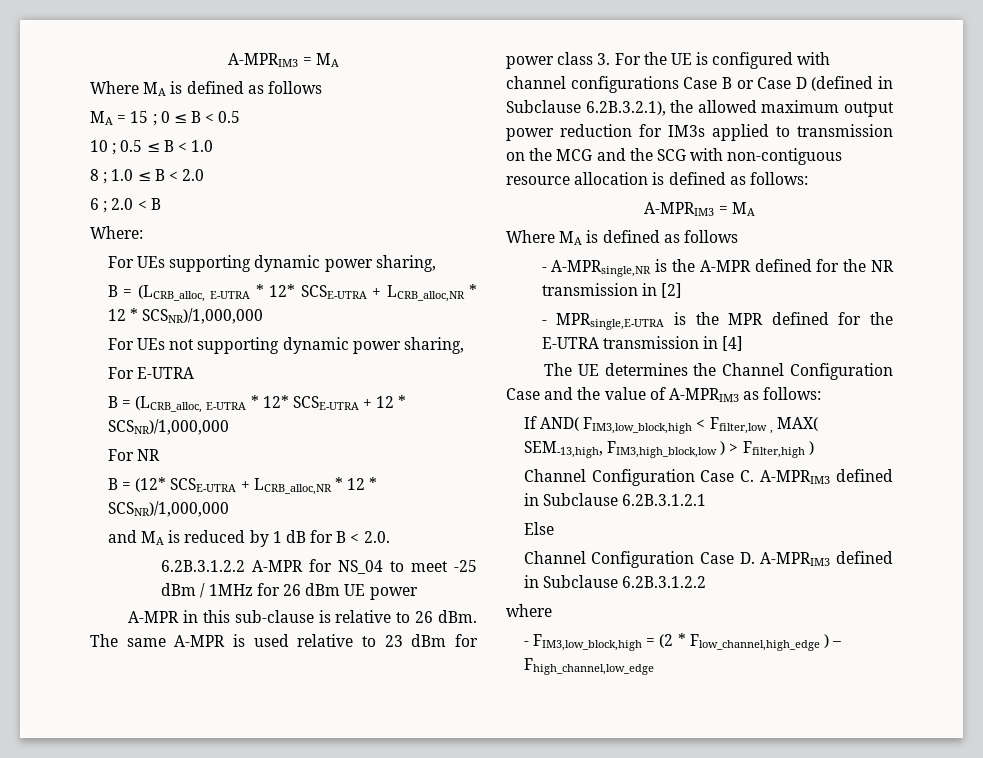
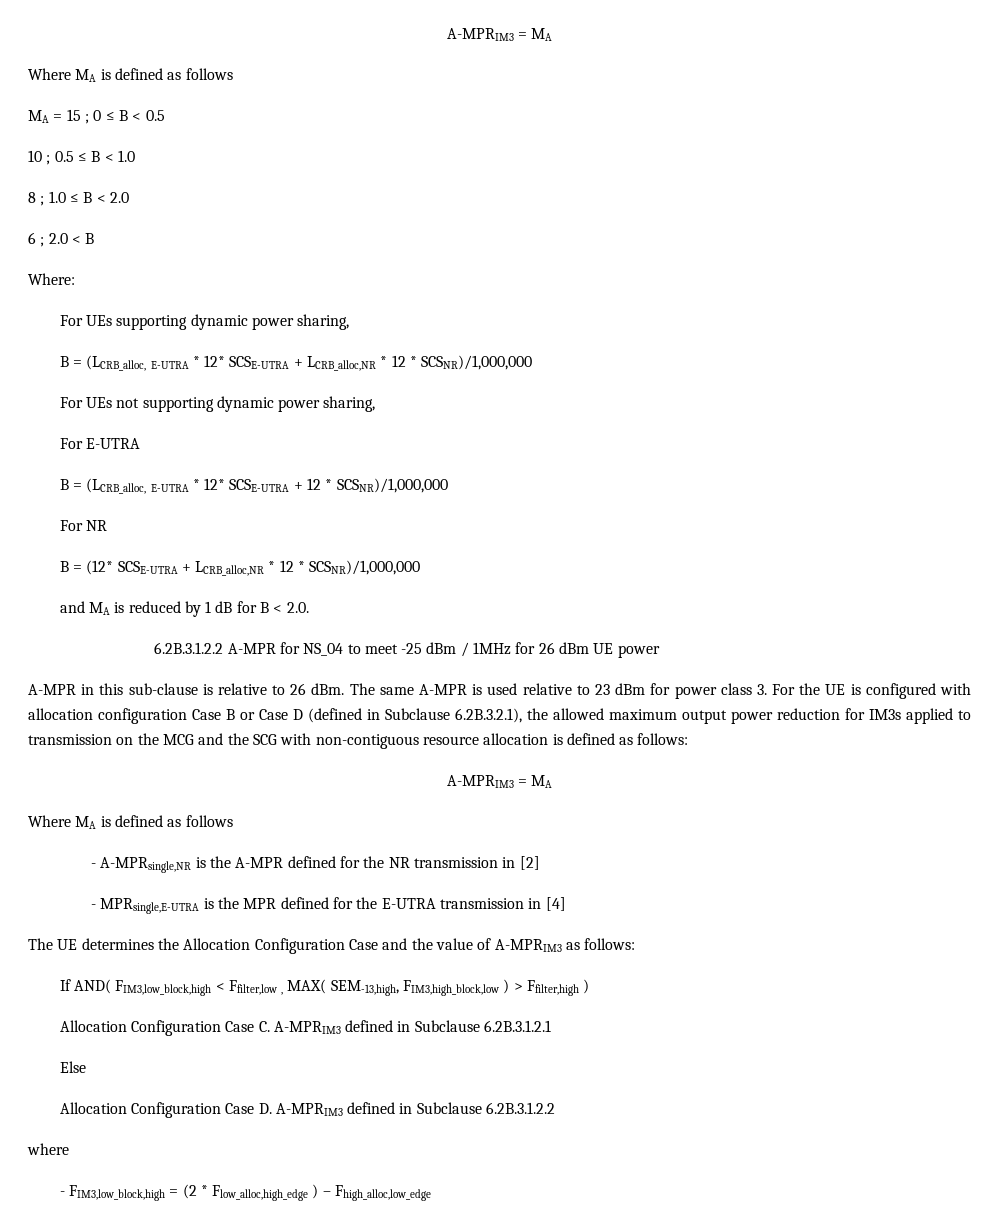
- The same A-MPR is used relative to 23 dBm for power class 3. For the UE is configured with channel configurations Case B or Case D (defined in Subclause 6.2B.3.2.1), the allowed maximum output power reduction for IM3s applied to transmission on the MCG and the SCG with non-contiguous resource allocation is defined as follows:
+ The same A-MPR is used relative to 23 dBm for power class 3. For the UE is configured with allocation configuration Case B or Case D (defined in Subclause 6.2B.3.2.1), the allowed maximum output power reduction for IM3s applied to transmission on the MCG and the SCG with non-contiguous resource allocation is defined as follows:
- The UE determines the Channel Configuration Case and the value of A-MPRIM3 as follows:
+ The UE determines the Allocation Configuration Case and the value of A-MPRIM3 as follows:
- Channel Configuration Case C. A-MPRIM3 defined in Subclause 6.2B.3.1.2.1
+ Allocation Configuration Case C. A-MPRIM3 defined in Subclause 6.2B.3.1.2.1
- Channel Configuration Case D. A-MPRIM3 defined in Subclause 6.2B.3.1.2.2
+ Allocation Configuration Case D. A-MPRIM3 defined in Subclause 6.2B.3.1.2.2
- - FIM3,low_block,high = (2 * Flow_channel,high_edge ) – Fhigh_channel,low_edge
+ - FIM3,low_block,high = (2 * Flow_alloc,high_edge ) – Fhigh_alloc,low_edge

